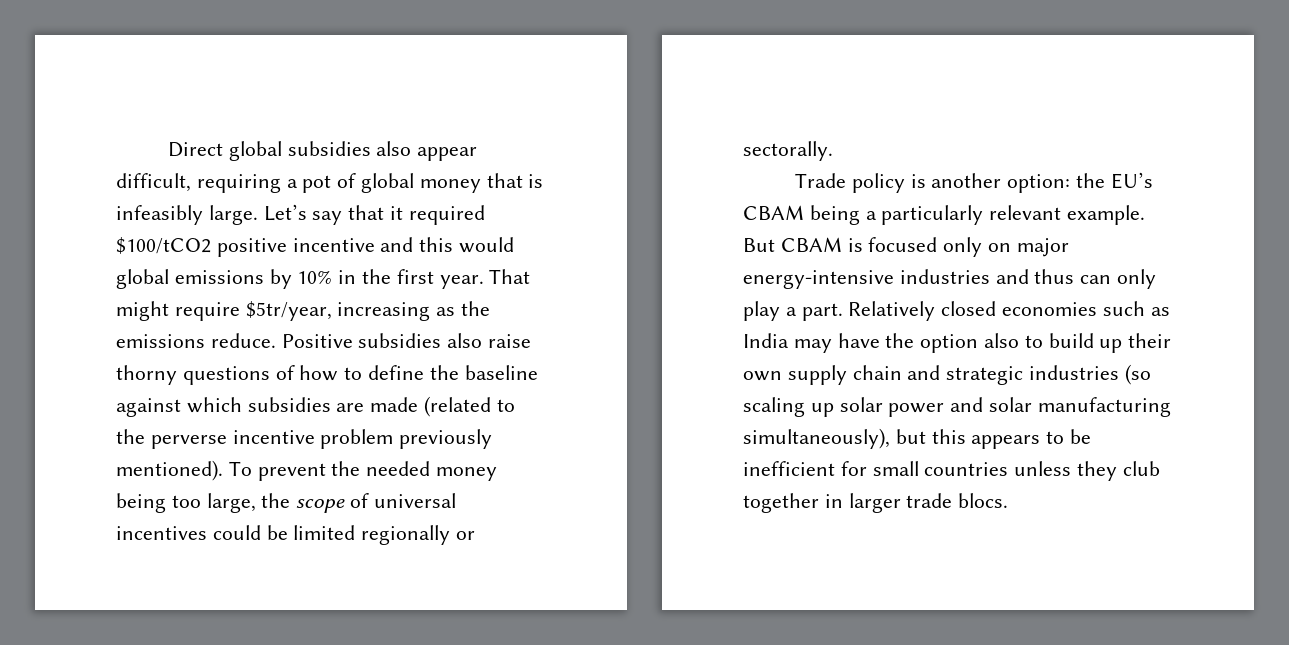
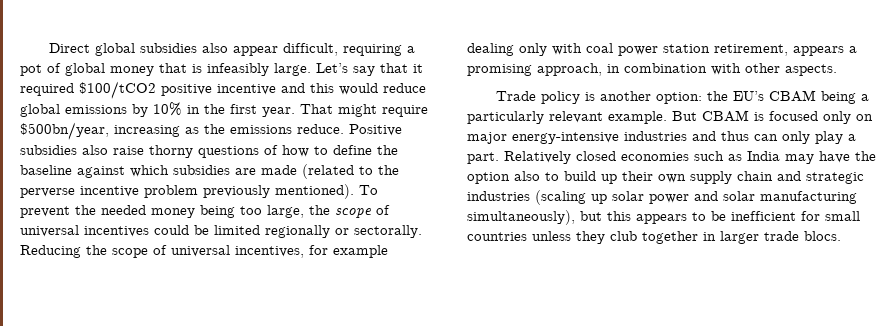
- Let’s say that it required $100/tCO2 positive incentive and this would global emissions by 10% in the first year.
+ Let’s say that it required $100/tCO2 positive incentive and this would reduce global emissions by 10% in the first year.
- That might require $5tr/year, increasing as the emissions reduce.
+ That might require $500bn/year, increasing as the emissions reduce.
+ Reducing the scope of universal incentives, for example dealing only with coal power station retirement, appears a promising approach, in combination with other aspects.
- Relatively closed economies such as India may have the option also to build up their own supply chain and strategic industries (so scaling up solar power and solar manufacturing simultaneously), but this appears to be inefficient for small countries unless they club together in larger trade blocs.
+ Relatively closed economies such as India may have the option also to build up their own supply chain and strategic industries (scaling up solar power and solar manufacturing simultaneously), but this appears to be inefficient for small countries unless they club together in larger trade blocs.

